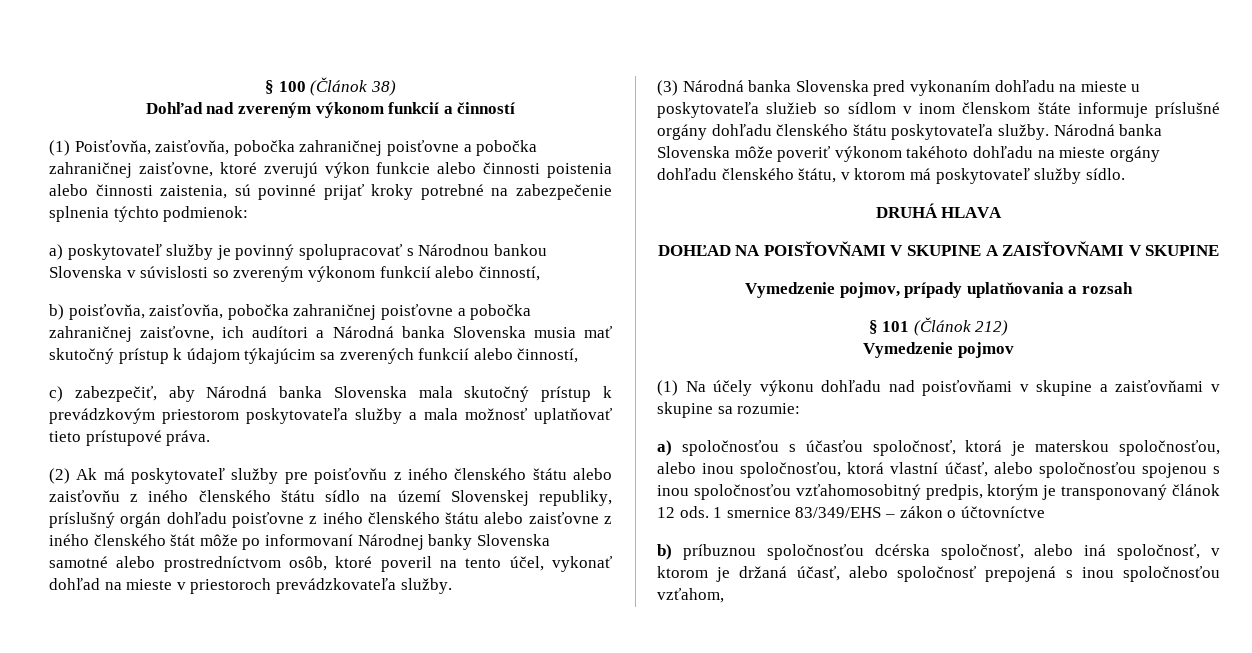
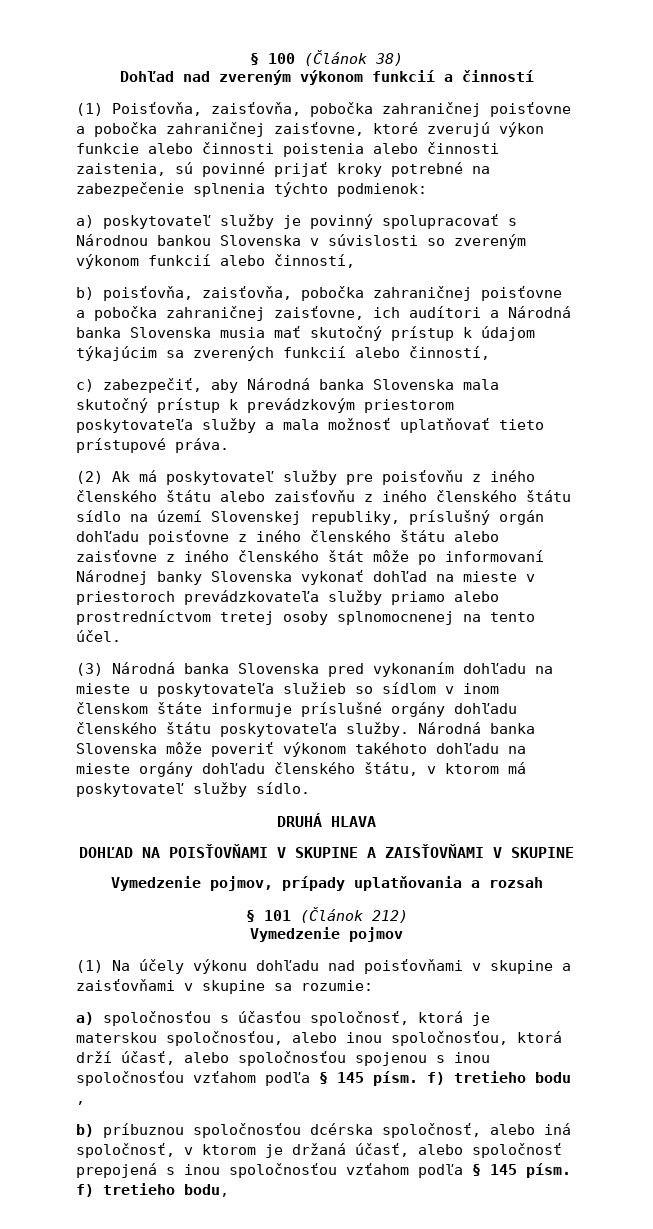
- (2) Ak má poskytovateľ služby pre poisťovňu z iného členského štátu alebo zaisťovňu z iného členského štátu sídlo na území Slovenskej republiky, príslušný orgán dohľadu poisťovne z iného členského štátu alebo zaisťovne z iného členského štát môže po informovaní Národnej banky Slovenska samotné alebo prostredníctvom osôb, ktoré poveril na tento účel, vykonať dohľad na mieste v priestoroch prevádzkovateľa služby.
+ (2) Ak má poskytovateľ služby pre poisťovňu z iného členského štátu alebo zaisťovňu z iného členského štátu sídlo na území Slovenskej republiky, príslušný orgán dohľadu poisťovne z iného členského štátu alebo zaisťovne z iného členského štát môže po informovaní Národnej banky Slovenska vykonať dohľad na mieste v priestoroch prevádzkovateľa služby priamo alebo prostredníctvom tretej osoby splnomocnenej na tento účel.
- a) spoločnosťou s účasťou spoločnosť, ktorá je materskou spoločnosťou, alebo inou spoločnosťou, ktorá vlastní účasť, alebo spoločnosťou spojenou s inou spoločnosťou vzťahomosobitný predpis, ktorým je transponovaný článok 12 ods. 1 smernice 83/349/EHS – zákon o účtovníctve
+ a) spoločnosťou s účasťou spoločnosť, ktorá je materskou spoločnosťou, alebo inou spoločnosťou, ktorá drží účasť, alebo spoločnosťou spojenou s inou spoločnosťou vzťahom podľa § 145 písm. f) tretieho bodu ,
- b) príbuznou spoločnosťou dcérska spoločnosť, alebo iná spoločnosť, v ktorom je držaná účasť, alebo spoločnosť prepojená s inou spoločnosťou vzťahom,
+ b) príbuznou spoločnosťou dcérska spoločnosť, alebo iná spoločnosť, v ktorom je držaná účasť, alebo spoločnosť prepojená s inou spoločnosťou vzťahom podľa § 145 písm. f) tretieho bodu,

